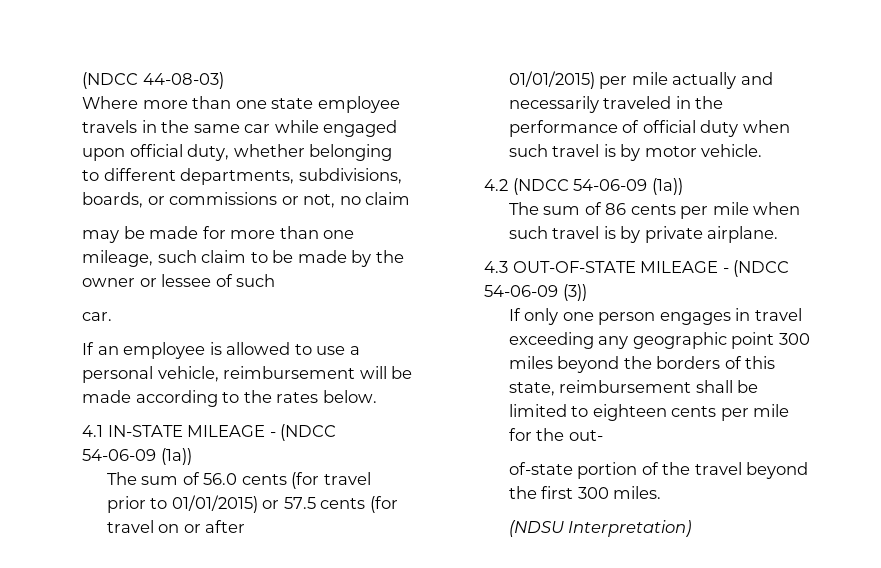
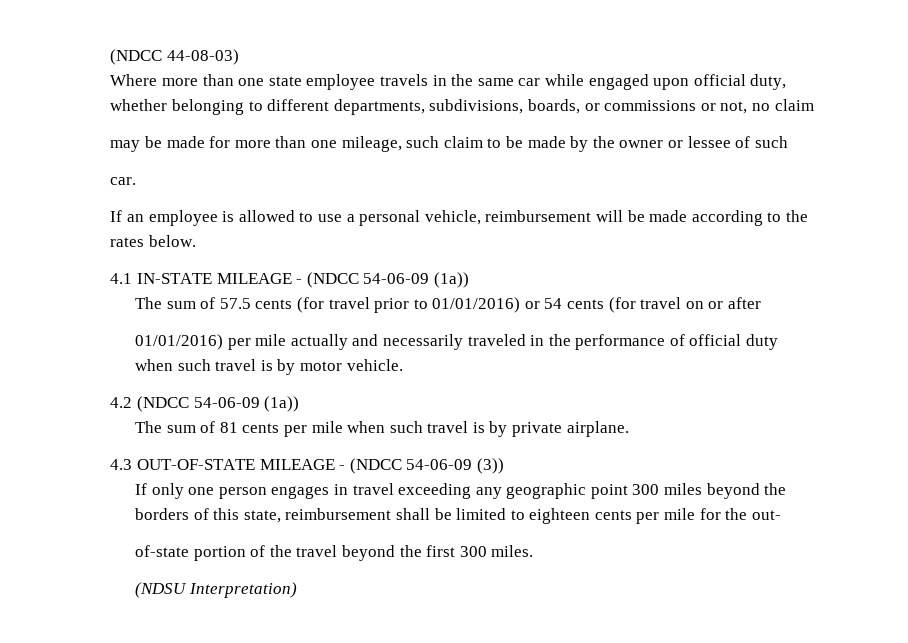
- The sum of 56.0 cents (for travel prior to 01/01/2015) or 57.5 cents (for travel on or after
+ The sum of 57.5 cents (for travel prior to 01/01/2016) or 54 cents (for travel on or after
- 01/01/2015) per mile actually and necessarily traveled in the performance of official duty when such travel is by motor vehicle.
+ 01/01/2016) per mile actually and necessarily traveled in the performance of official duty when such travel is by motor vehicle.
- The sum of 86 cents per mile when such travel is by private airplane.
+ The sum of 81 cents per mile when such travel is by private airplane.

